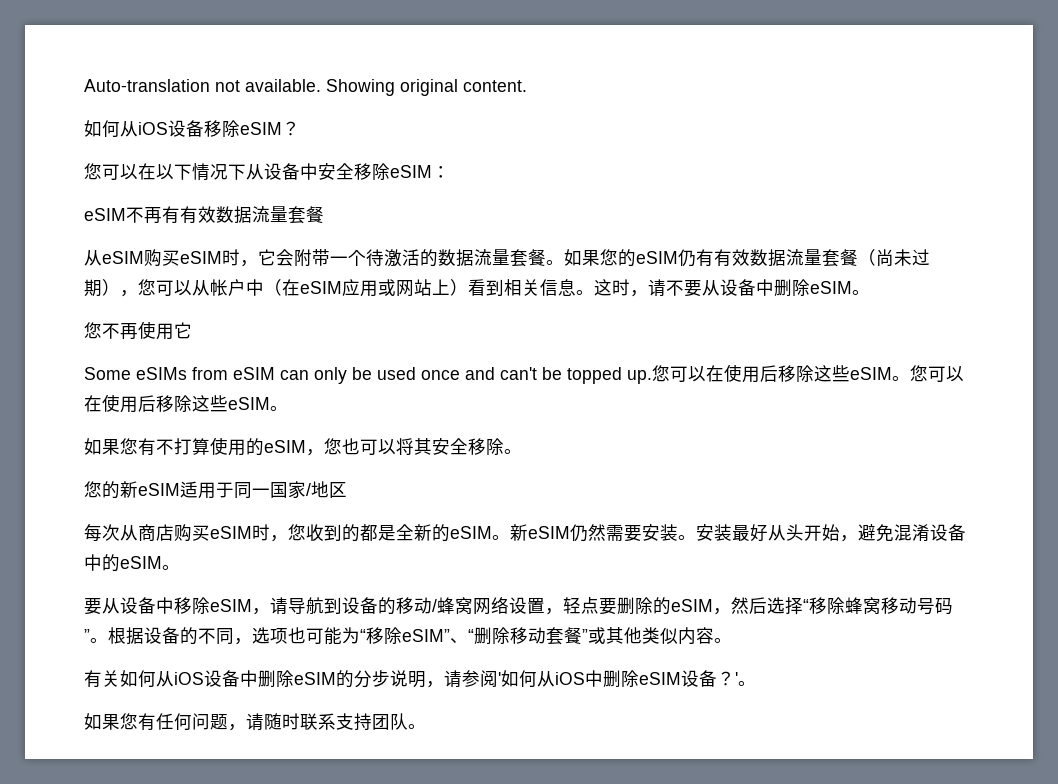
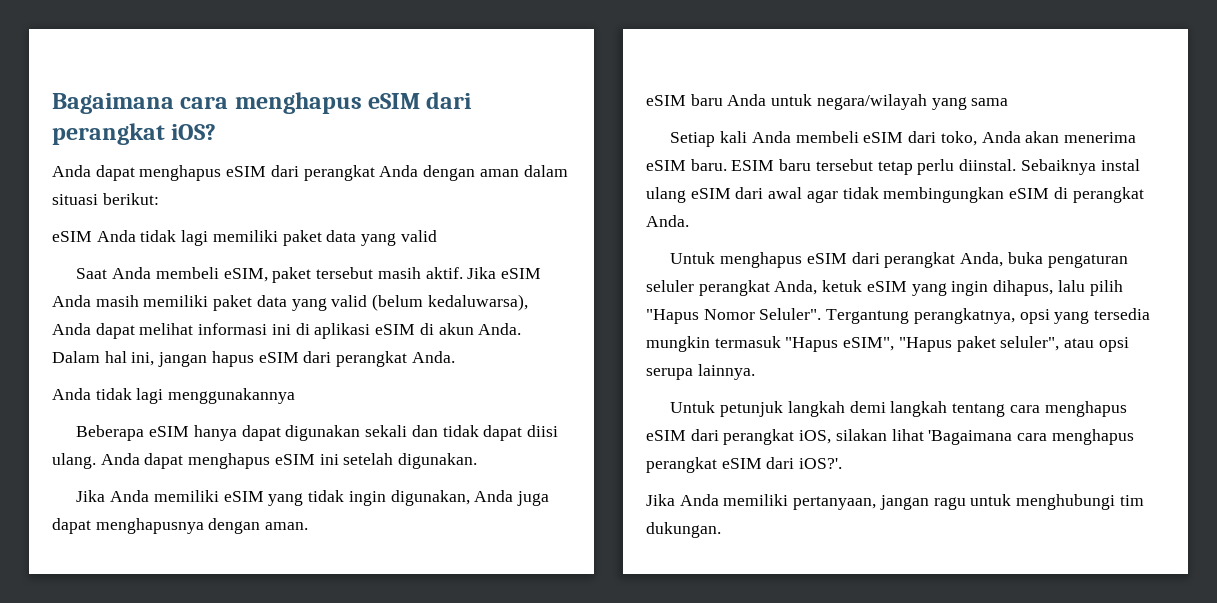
- Auto-translation not available. Showing original content.
- 如何从iOS设备移除eSIM？
- 您可以在以下情况下从设备中安全移除eSIM：
- eSIM不再有有效数据流量套餐
- 从eSIM购买eSIM时，它会附带一个待激活的数据流量套餐。如果您的eSIM仍有有效数据流量套餐（尚未过期），您可以从帐户中（在eSIM应用或网站上）看到相关信息。这时，请不要从设备中删除eSIM。
- 您不再使用它
- Some eSIMs from eSIM can only be used once and can't be topped up.您可以在使用后移除这些eSIM。您可以在使用后移除这些eSIM。
- 如果您有不打算使用的eSIM，您也可以将其安全移除。
- 您的新eSIM适用于同一国家/地区
- 每次从商店购买eSIM时，您收到的都是全新的eSIM。新eSIM仍然需要安装。安装最好从头开始，避免混淆设备中的eSIM。
- 要从设备中移除eSIM，请导航到设备的移动/蜂窝网络设置，轻点要删除的eSIM，然后选择“移除蜂窝移动号码”。根据设备的不同，选项也可能为“移除eSIM”、“删除移动套餐”或其他类似内容。
- 有关如何从iOS设备中删除eSIM的分步说明，请参阅'如何从iOS中删除eSIM设备？'。
- 如果您有任何问题，请随时联系支持团队。
+ Bagaimana cara menghapus eSIM dari perangkat iOS?
+ Anda dapat menghapus eSIM dari perangkat Anda dengan aman dalam situasi berikut:
+ eSIM Anda tidak lagi memiliki paket data yang valid
+ Saat Anda membeli eSIM, paket tersebut masih aktif. Jika eSIM Anda masih memiliki paket data yang valid (belum kedaluwarsa), Anda dapat melihat informasi ini di aplikasi eSIM di akun Anda. Dalam hal ini, jangan hapus eSIM dari perangkat Anda.
+ Anda tidak lagi menggunakannya
+ Beberapa eSIM hanya dapat digunakan sekali dan tidak dapat diisi ulang. Anda dapat menghapus eSIM ini setelah digunakan.
+ Jika Anda memiliki eSIM yang tidak ingin digunakan, Anda juga dapat menghapusnya dengan aman.
+ eSIM baru Anda untuk negara/wilayah yang sama
+ Setiap kali Anda membeli eSIM dari toko, Anda akan menerima eSIM baru. ESIM baru tersebut tetap perlu diinstal. Sebaiknya instal ulang eSIM dari awal agar tidak membingungkan eSIM di perangkat Anda.
+ Untuk menghapus eSIM dari perangkat Anda, buka pengaturan seluler perangkat Anda, ketuk eSIM yang ingin dihapus, lalu pilih "Hapus Nomor Seluler". Tergantung perangkatnya, opsi yang tersedia mungkin termasuk "Hapus eSIM", "Hapus paket seluler", atau opsi serupa lainnya.
+ Untuk petunjuk langkah demi langkah tentang cara menghapus eSIM dari perangkat iOS, silakan lihat 'Bagaimana cara menghapus perangkat eSIM dari iOS?'.
+ Jika Anda memiliki pertanyaan, jangan ragu untuk menghubungi tim dukungan.

